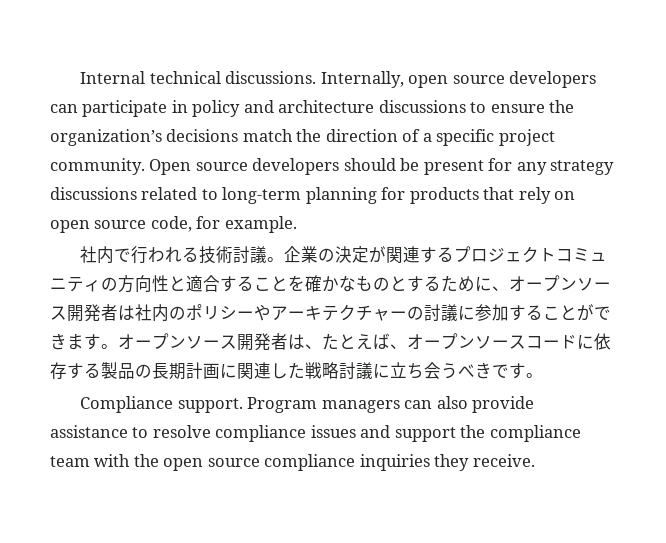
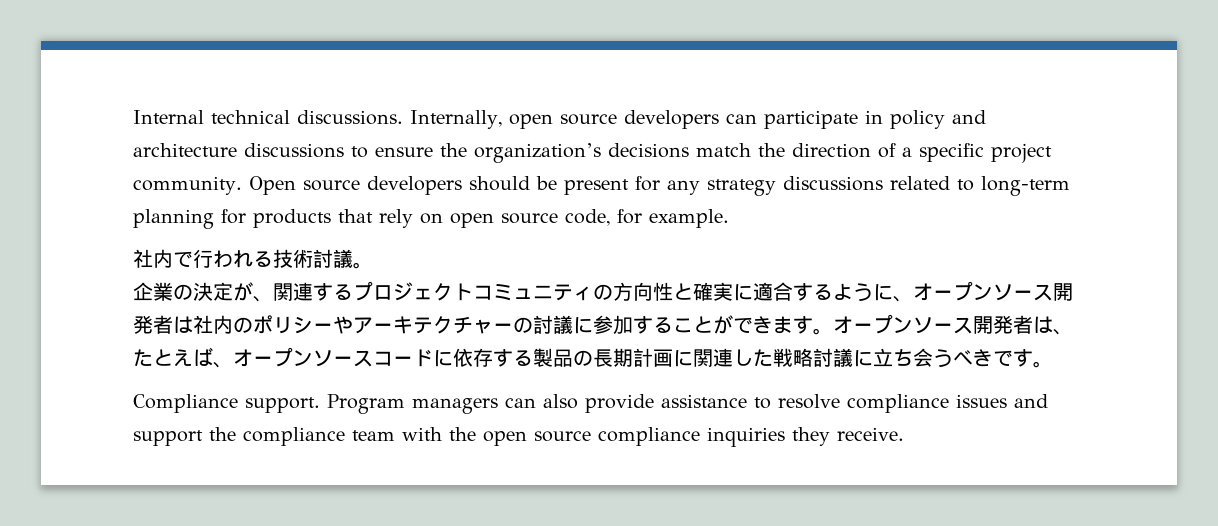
- 社内で行われる技術討議。企業の決定が関連するプロジェクトコミュニティの方向性と適合することを確かなものとするために、オープンソース開発者は社内のポリシーやアーキテクチャーの討議に参加することができます。
+ 社内で行われる技術討議。
+ 企業の決定が、関連するプロジェクトコミュニティの方向性と確実に適合するように、オープンソース開発者は社内のポリシーやアーキテクチャーの討議に参加することができます。

